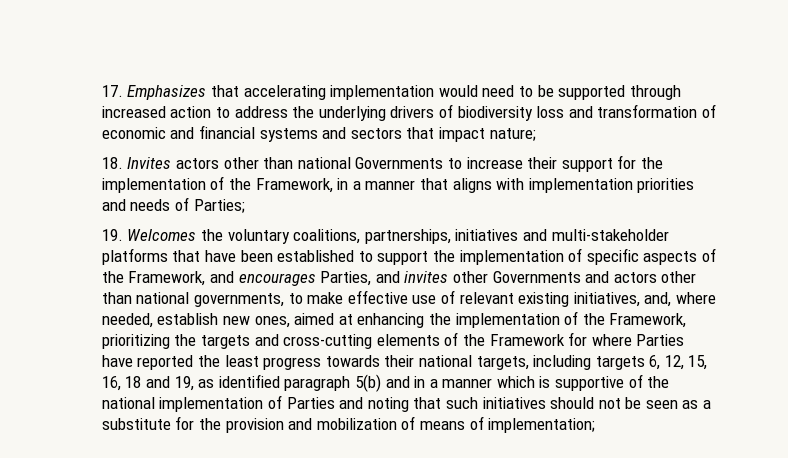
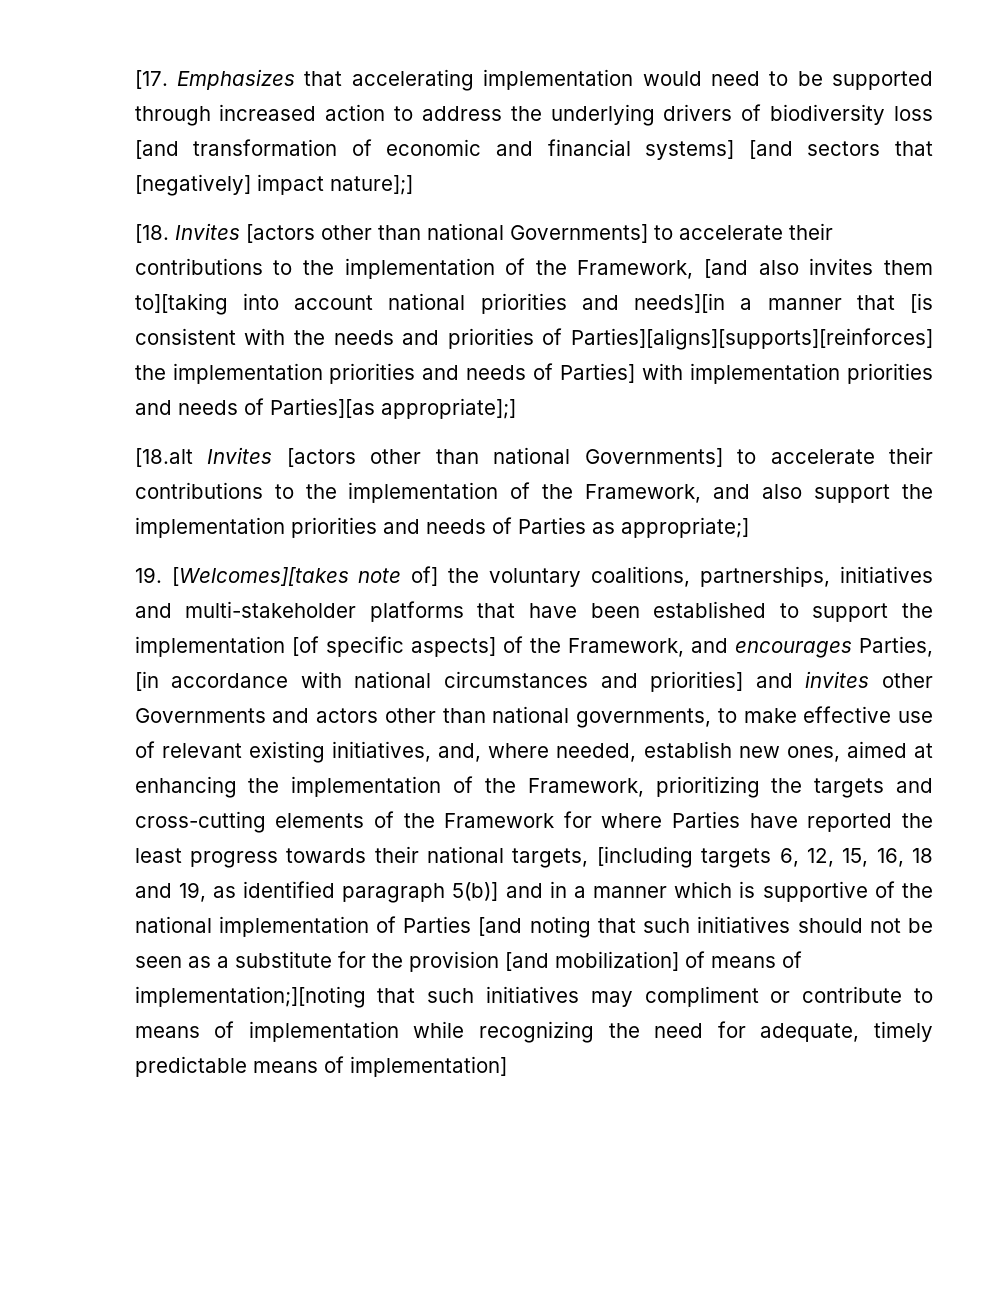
- 17. Emphasizes that accelerating implementation would need to be supported through increased action to address the underlying drivers of biodiversity loss and transformation of economic and financial systems and sectors that impact nature;
- 18. Invites actors other than national Governments to increase their support for the implementation of the Framework, in a manner that aligns with implementation priorities and needs of Parties;
- 19. Welcomes the voluntary coalitions, partnerships, initiatives and multi-stakeholder platforms that have been established to support the implementation of specific aspects of the Framework, and encourages Parties, and invites other Governments and actors other than national governments, to make effective use of relevant existing initiatives, and, where needed, establish new ones, aimed at enhancing the implementation of the Framework, prioritizing the targets and cross-cutting elements of the Framework for where Parties have reported the least progress towards their national targets, including targets 6, 12, 15, 16, 18 and 19, as identified paragraph 5(b) and in a manner which is supportive of the national implementation of Parties and noting that such initiatives should not be seen as a substitute for the provision and mobilization of means of implementation;
+ [17. Emphasizes that accelerating implementation would need to be supported through increased action to address the underlying drivers of biodiversity loss [and transformation of economic and financial systems] [and sectors that [negatively] impact nature];]
+ [18. Invites [actors other than national Governments] to accelerate their contributions to the implementation of the Framework, [and also invites them to][taking into account national priorities and needs][in a manner that [is consistent with the needs and priorities of Parties][aligns][supports][reinforces] the implementation priorities and needs of Parties] with implementation priorities and needs of Parties][as appropriate];]
+ [18.alt Invites [actors other than national Governments] to accelerate their contributions to the implementation of the Framework, and also support the implementation priorities and needs of Parties as appropriate;]
+ 19. [Welcomes][takes note of] the voluntary coalitions, partnerships, initiatives and multi-stakeholder platforms that have been established to support the implementation [of specific aspects] of the Framework, and encourages Parties, [in accordance with national circumstances and priorities] and invites other Governments and actors other than national governments, to make effective use of relevant existing initiatives, and, where needed, establish new ones, aimed at enhancing the implementation of the Framework, prioritizing the targets and cross-cutting elements of the Framework for where Parties have reported the least progress towards their national targets, [including targets 6, 12, 15, 16, 18 and 19, as identified paragraph 5(b)] and in a manner which is supportive of the national implementation of Parties [and noting that such initiatives should not be seen as a substitute for the provision [and mobilization] of means of implementation;][noting that such initiatives may compliment or contribute to means of implementation while recognizing the need for adequate, timely predictable means of implementation]

